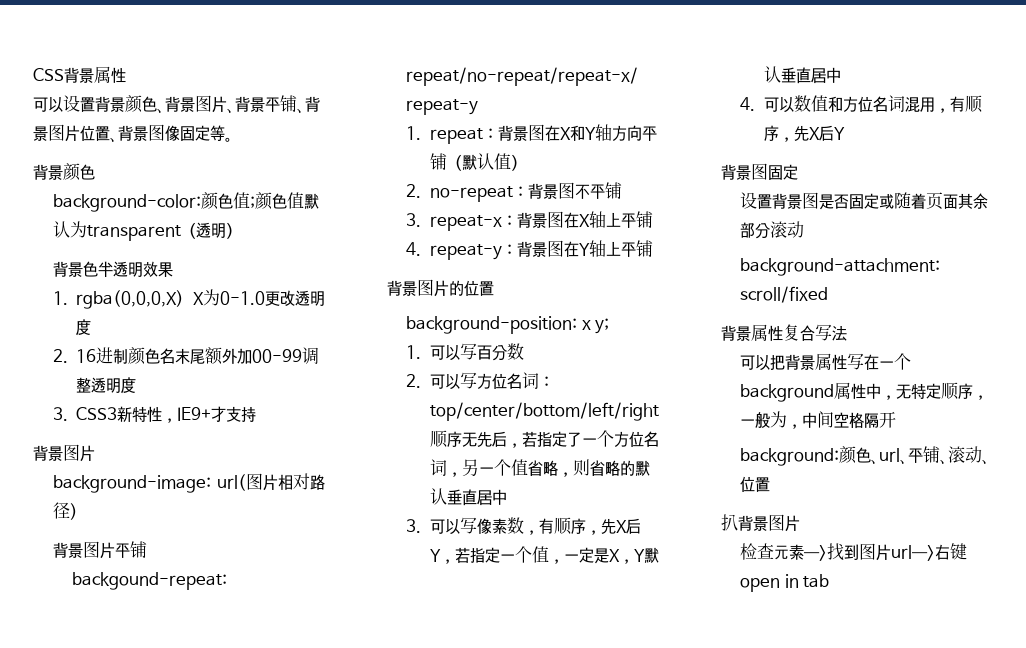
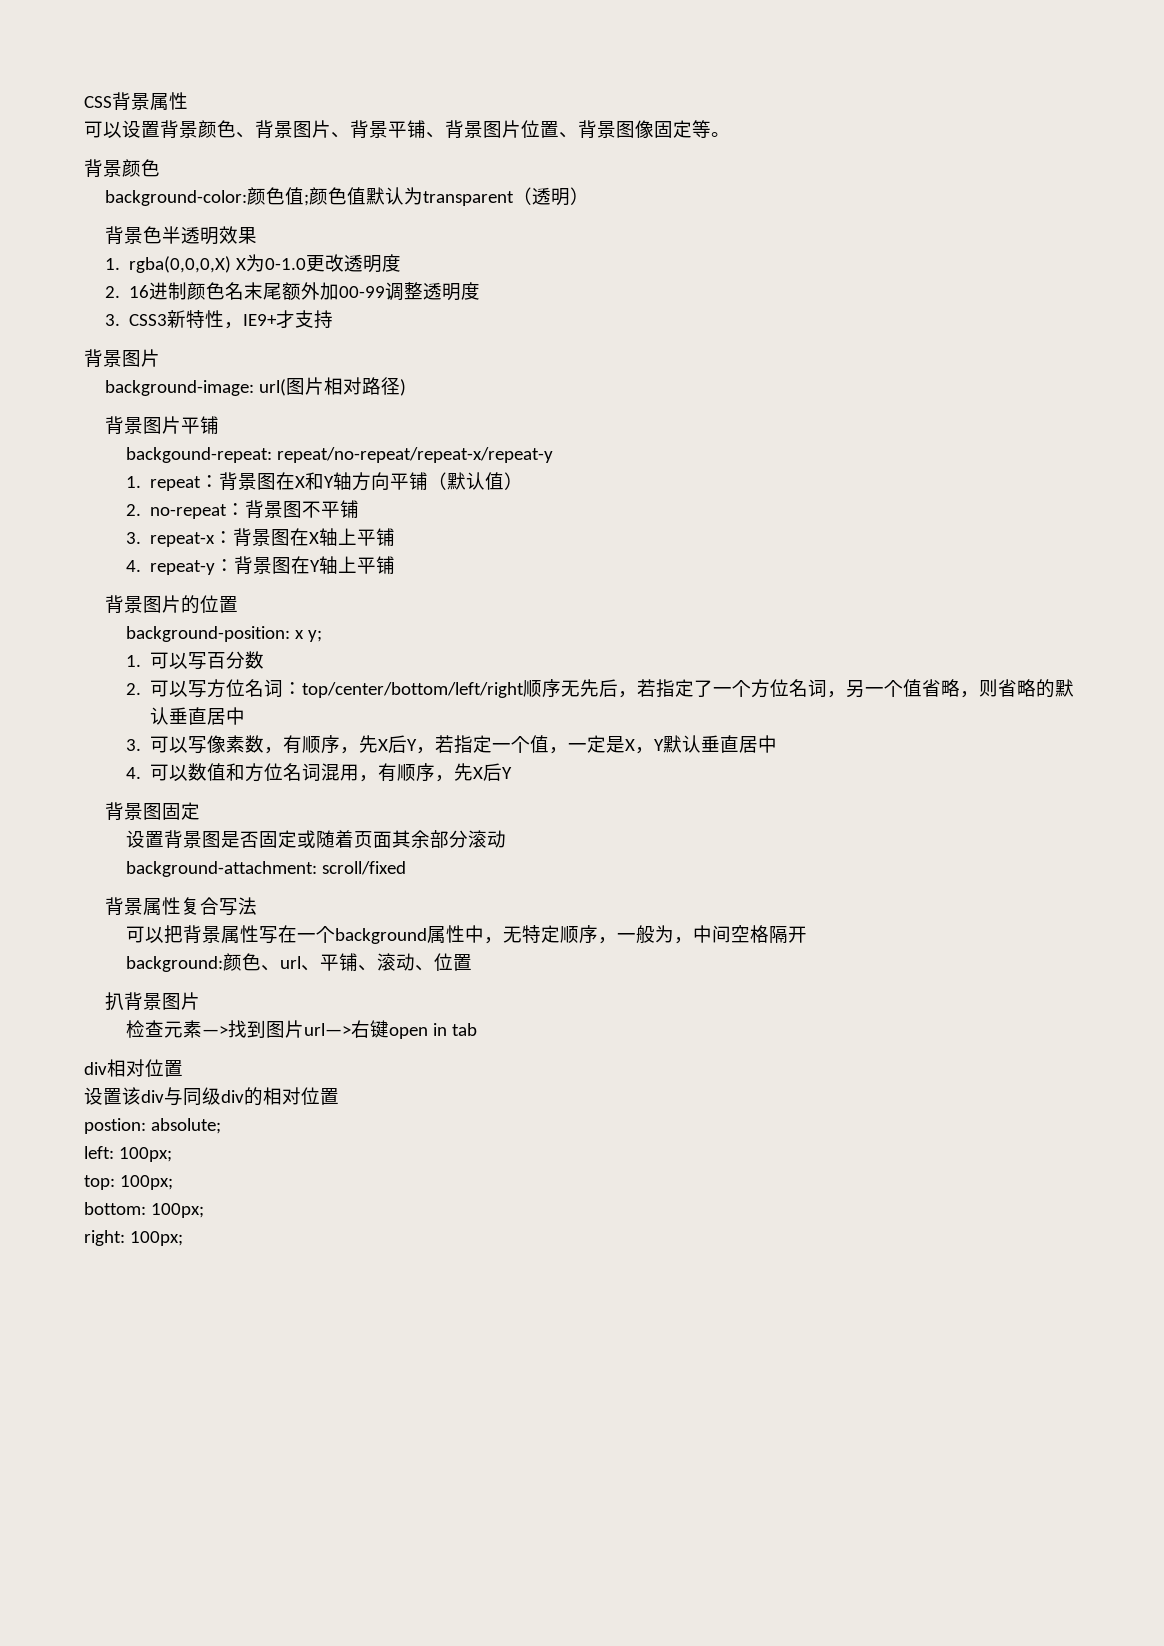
+ div相对位置
+ 设置该div与同级div的相对位置
+ postion: absolute;
+ left: 100px;
+ top: 100px;
+ bottom: 100px;
+ right: 100px;

